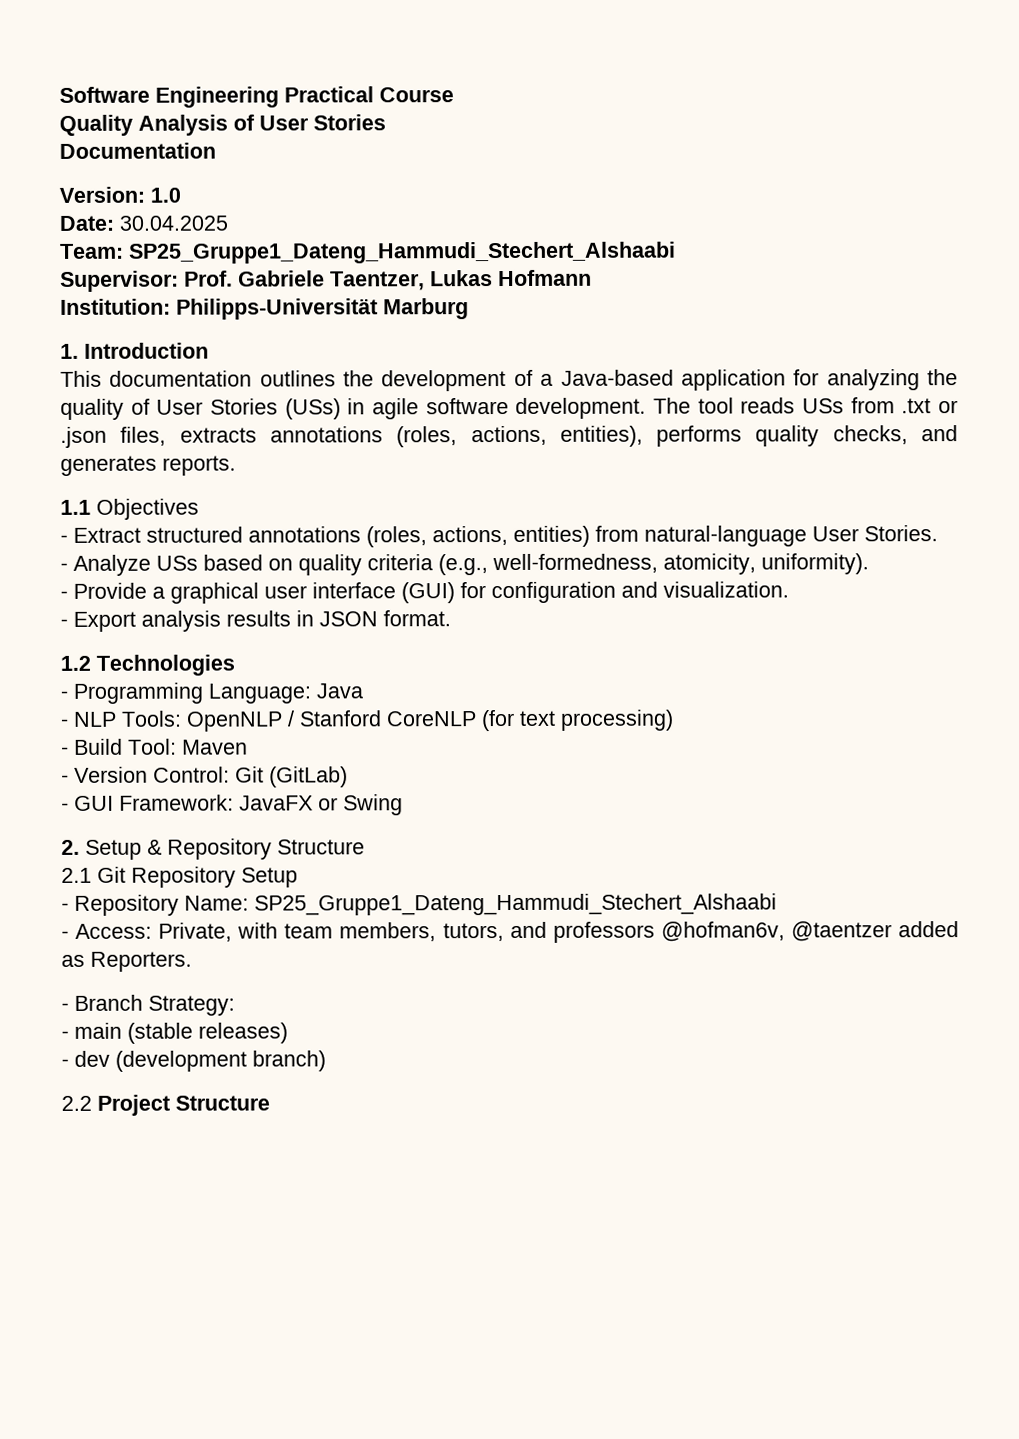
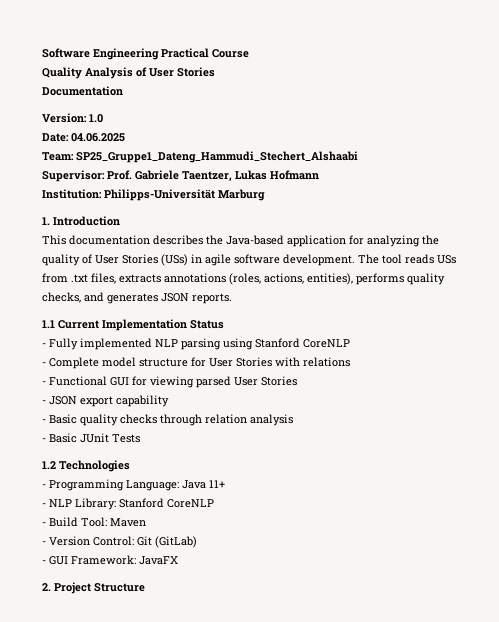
- Date: 30.04.2025
+ Date: 04.06.2025
- This documentation outlines the development of a Java-based application for analyzing the quality of User Stories (USs) in agile software development.
+ This documentation describes the Java-based application for analyzing the quality of User Stories (USs) in agile software development.
- The tool reads USs from .txt or .json files, extracts annotations (roles, actions, entities), performs quality checks, and generates reports.
+ The tool reads USs from .txt files, extracts annotations (roles, actions, entities), performs quality checks, and generates JSON reports.
- 1.1 Objectives
- - Extract structured annotations (roles, actions, entities) from natural-language User Stories.
- - Analyze USs based on quality criteria (e.g., well-formedness, atomicity, uniformity).
- - Provide a graphical user interface (GUI) for configuration and visualization.
- - Export analysis results in JSON format.
+ 1.1 Current Implementation Status
+ - Fully implemented NLP parsing using Stanford CoreNLP
+ - Complete model structure for User Stories with relations
+ - Functional GUI for viewing parsed User Stories
+ - JSON export capability
+ - Basic quality checks through relation analysis
+ - Basic JUnit Tests
- - Programming Language: Java
+ - Programming Language: Java 11+
- - NLP Tools: OpenNLP / Stanford CoreNLP (for text processing)
+ - NLP Library: Stanford CoreNLP
- - GUI Framework: JavaFX or Swing
+ - GUI Framework: JavaFX
- 2. Setup & Repository Structure
- 2.1 Git Repository Setup
- - Repository Name: SP25_Gruppe1_Dateng_Hammudi_Stechert_Alshaabi
- - Access: Private, with team members, tutors, and professors @hofman6v, @taentzer added as Reporters.
- - Branch Strategy:
- - main (stable releases)
- - dev (development branch)
- 2.2 Project Structure
+ 2. Project Structure

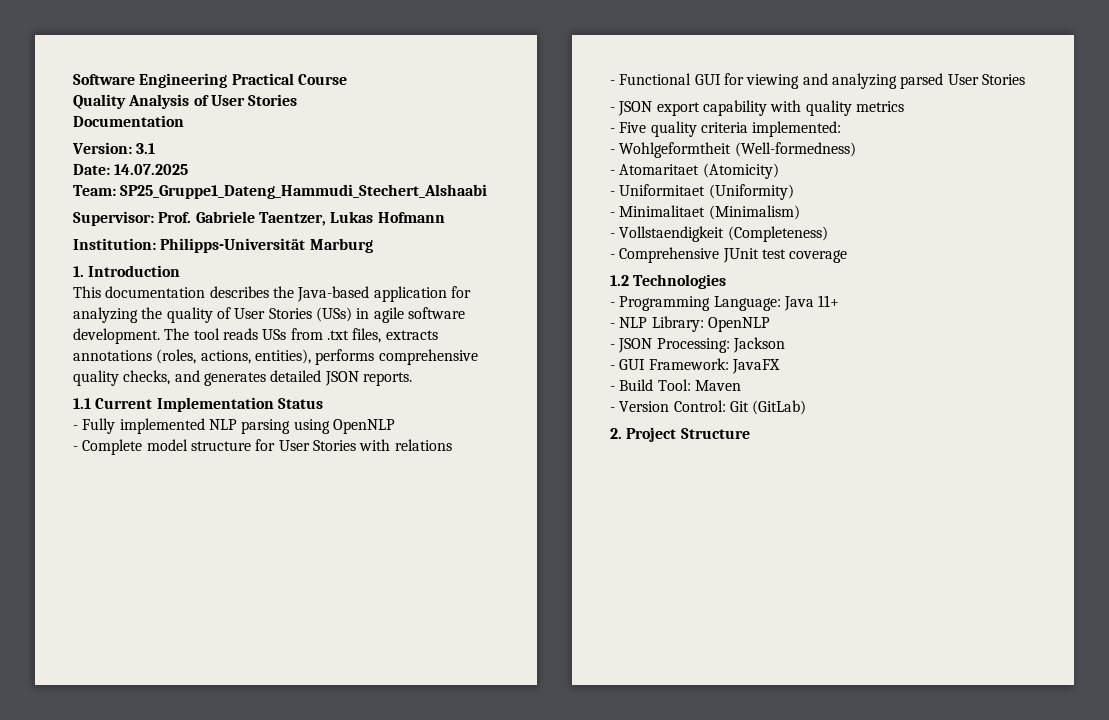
- Version: 1.0
+ Version: 3.1
- Date: 04.06.2025
+ Date: 14.07.2025
- The tool reads USs from .txt files, extracts annotations (roles, actions, entities), performs quality checks, and generates JSON reports.
+ The tool reads USs from .txt files, extracts annotations (roles, actions, entities), performs comprehensive quality checks, and generates detailed JSON reports.
- - Fully implemented NLP parsing using Stanford CoreNLP
+ - Fully implemented NLP parsing using OpenNLP
- - Functional GUI for viewing parsed User Stories
+ - Functional GUI for viewing and analyzing parsed User Stories
- - JSON export capability
- - Basic quality checks through relation analysis
- - Basic JUnit Tests
+ - JSON export capability with quality metrics
+ - Five quality criteria implemented:
+ - Wohlgeformtheit (Well-formedness)
+ - Atomaritaet (Atomicity)
+ - Uniformitaet (Uniformity)
+ - Minimalitaet (Minimalism)
+ - Vollstaendigkeit (Completeness)
+ - Comprehensive JUnit test coverage
- - NLP Library: Stanford CoreNLP
+ - NLP Library: OpenNLP
+ - JSON Processing: Jackson
+ - GUI Framework: JavaFX
- - GUI Framework: JavaFX

